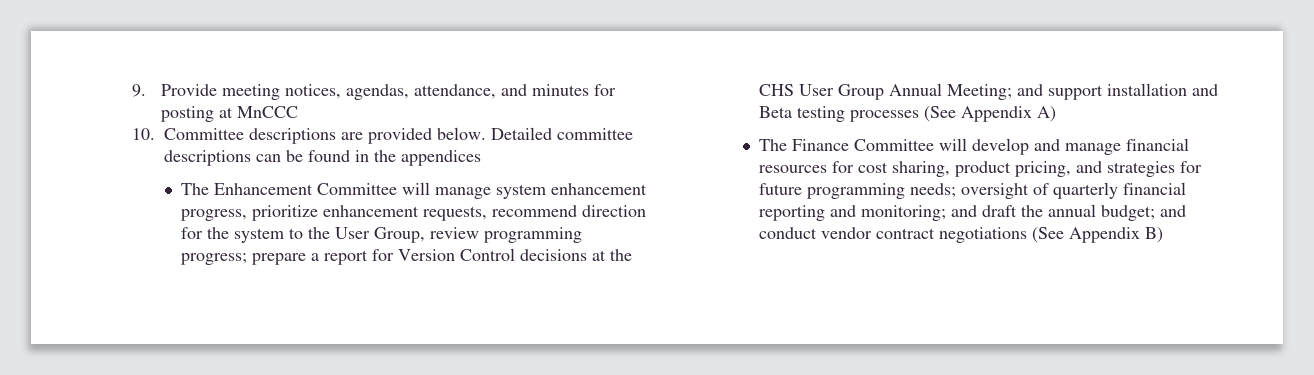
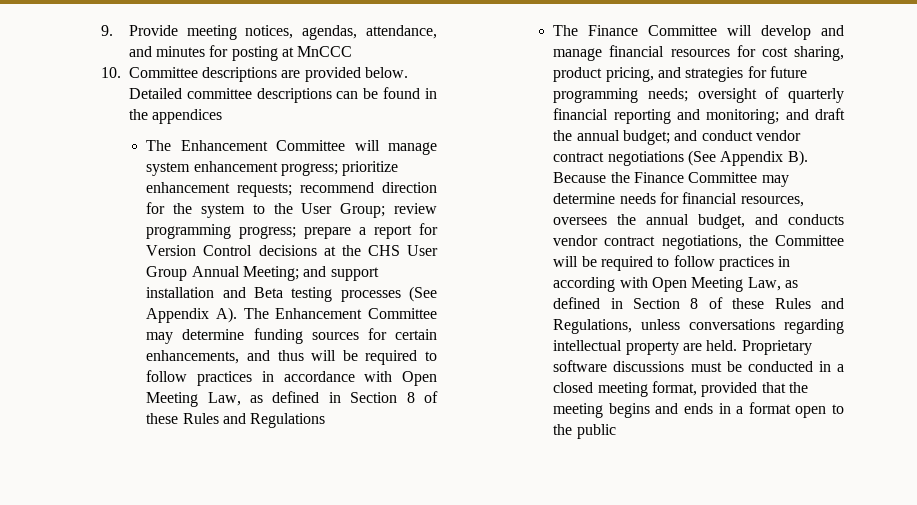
- The Enhancement Committee will manage system enhancement progress, prioritize enhancement requests, recommend direction for the system to the User Group, review programming progress; prepare a report for Version Control decisions at the CHS User Group Annual Meeting; and support installation and Beta testing processes (See Appendix A)
+ The Enhancement Committee will manage system enhancement progress; prioritize enhancement requests; recommend direction for the system to the User Group; review programming progress; prepare a report for Version Control decisions at the CHS User Group Annual Meeting; and support installation and Beta testing processes (See Appendix A). The Enhancement Committee may determine funding sources for certain enhancements, and thus will be required to follow practices in accordance with Open Meeting Law, as defined in Section 8 of these Rules and Regulations
- The Finance Committee will develop and manage financial resources for cost sharing, product pricing, and strategies for future programming needs; oversight of quarterly financial reporting and monitoring; and draft the annual budget; and conduct vendor contract negotiations (See Appendix B)
+ The Finance Committee will develop and manage financial resources for cost sharing, product pricing, and strategies for future programming needs; oversight of quarterly financial reporting and monitoring; and draft the annual budget; and conduct vendor contract negotiations (See Appendix B). Because the Finance Committee may determine needs for financial resources, oversees the annual budget, and conducts vendor contract negotiations, the Committee will be required to follow practices in according with Open Meeting Law, as defined in Section 8 of these Rules and Regulations, unless conversations regarding intellectual property are held. Proprietary software discussions must be conducted in a closed meeting format, provided that the meeting begins and ends in a format open to the public

